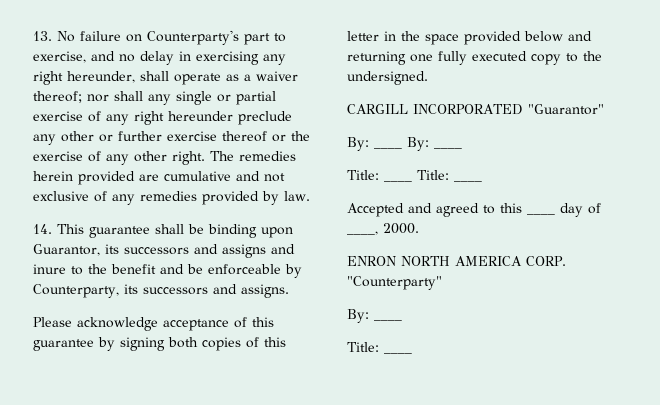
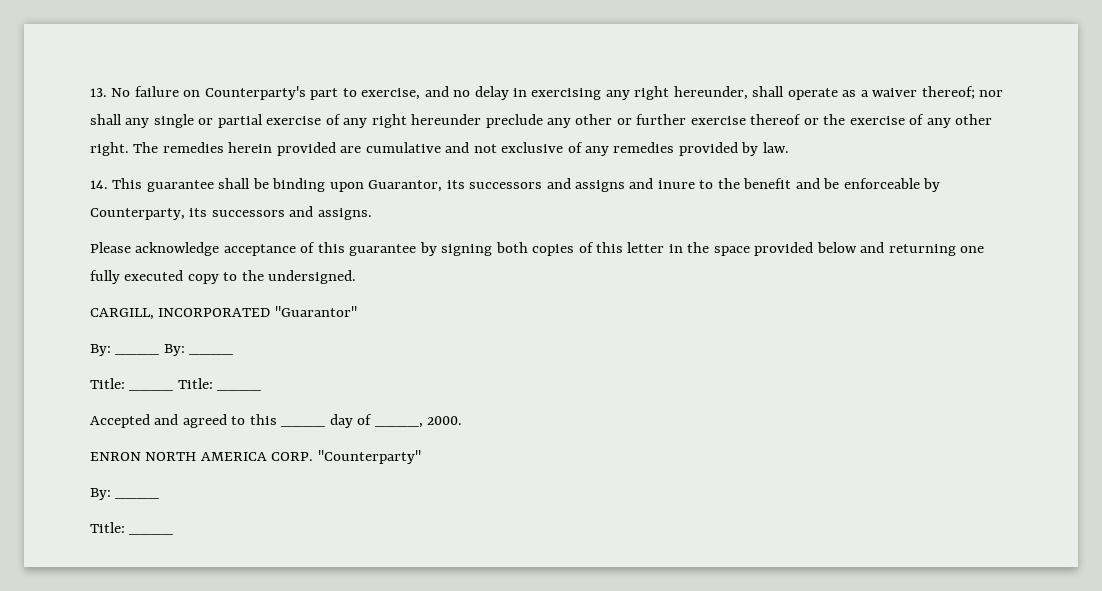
- CARGILL INCORPORATED "Guarantor"
+ CARGILL, INCORPORATED "Guarantor"

